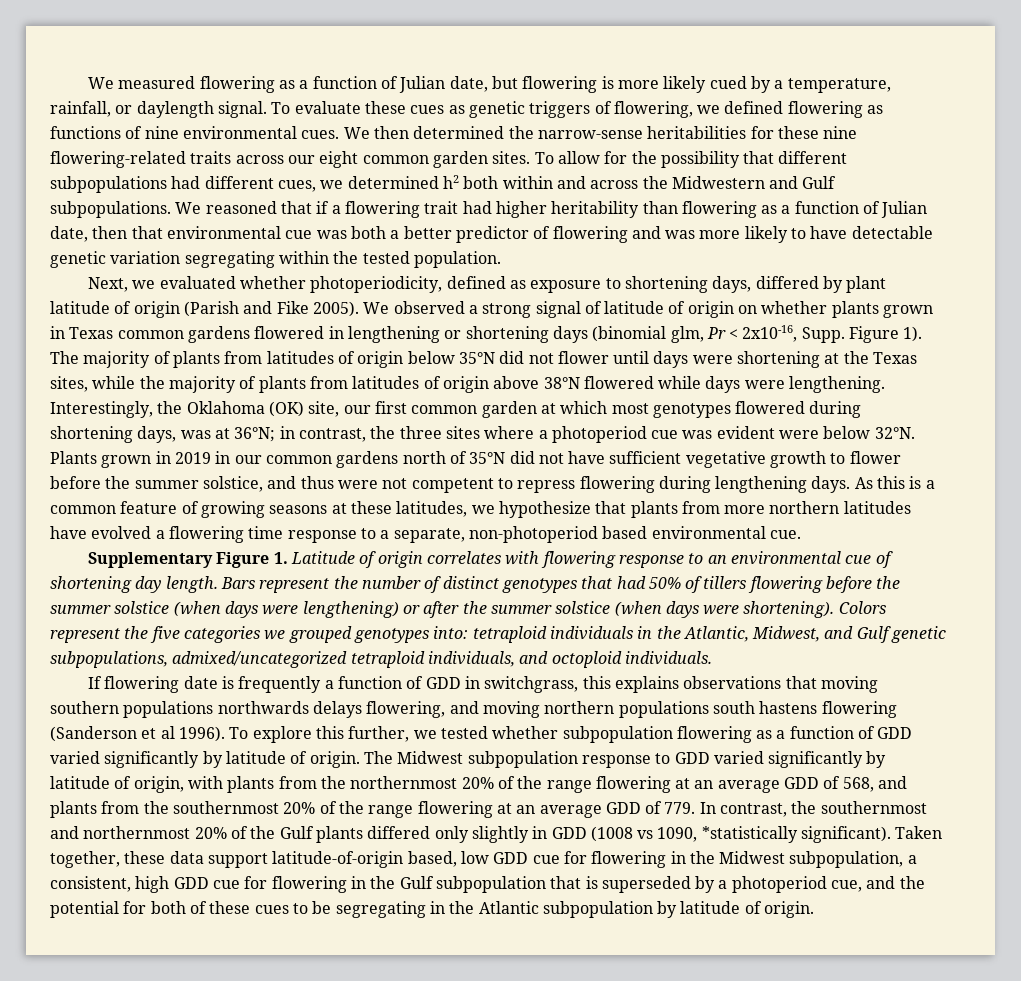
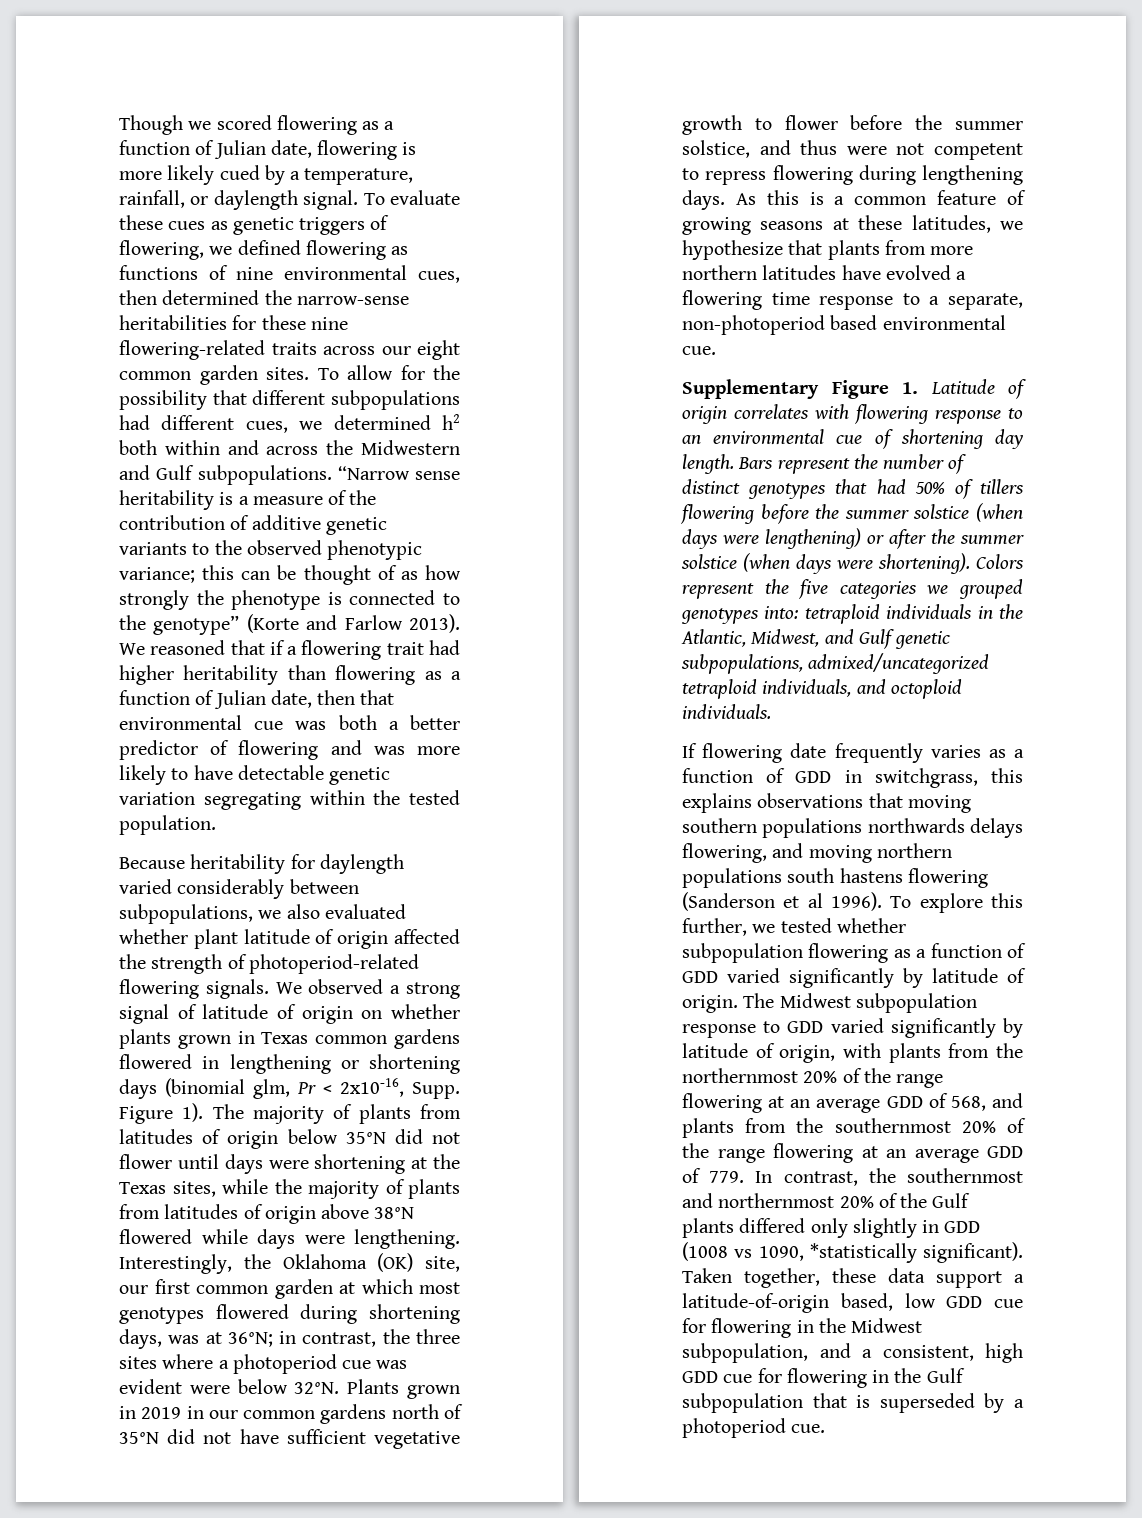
- We measured flowering as a function of Julian date, but flowering is more likely cued by a temperature, rainfall, or daylength signal.
+ Though we scored flowering as a function of Julian date, flowering is more likely cued by a temperature, rainfall, or daylength signal.
- To evaluate these cues as genetic triggers of flowering, we defined flowering as functions of nine environmental cues. We then determined the narrow-sense heritabilities for these nine flowering-related traits across our eight common garden sites.
+ To evaluate these cues as genetic triggers of flowering, we defined flowering as functions of nine environmental cues, then determined the narrow-sense heritabilities for these nine flowering-related traits across our eight common garden sites.
+ “Narrow sense heritability is a measure of the contribution of additive genetic variants to the observed phenotypic variance; this can be thought of as how strongly the phenotype is connected to the genotype” (Korte and Farlow 2013).
- Next, we evaluated whether photoperiodicity, defined as exposure to shortening days, differed by plant latitude of origin (Parish and Fike 2005).
+ Because heritability for daylength varied considerably between subpopulations, we also evaluated whether plant latitude of origin affected the strength of photoperiod-related flowering signals.
- If flowering date is frequently a function of GDD in switchgrass, this explains observations that moving southern populations northwards delays flowering, and moving northern populations south hastens flowering (Sanderson et al 1996).
+ If flowering date frequently varies as a function of GDD in switchgrass, this explains observations that moving southern populations northwards delays flowering, and moving northern populations south hastens flowering (Sanderson et al 1996).
- Taken together, these data support latitude-of-origin based, low GDD cue for flowering in the Midwest subpopulation, a consistent, high GDD cue for flowering in the Gulf subpopulation that is superseded by a photoperiod cue, and the potential for both of these cues to be segregating in the Atlantic subpopulation by latitude of origin.
+ Taken together, these data support a latitude-of-origin based, low GDD cue for flowering in the Midwest subpopulation, and a consistent, high GDD cue for flowering in the Gulf subpopulation that is superseded by a photoperiod cue.

